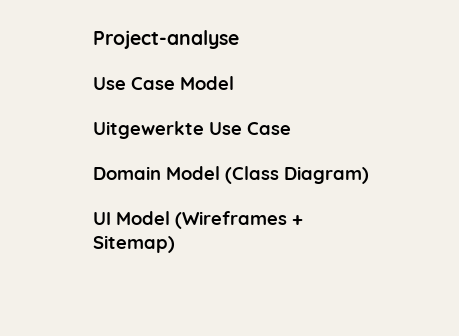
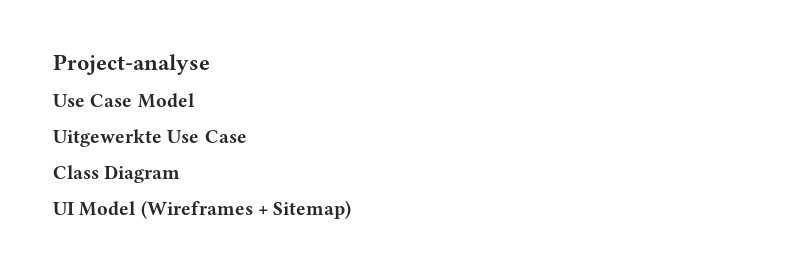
- Domain Model (Class Diagram)
+ Class Diagram

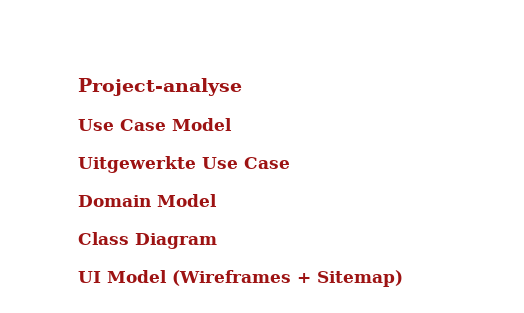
+ Domain Model

